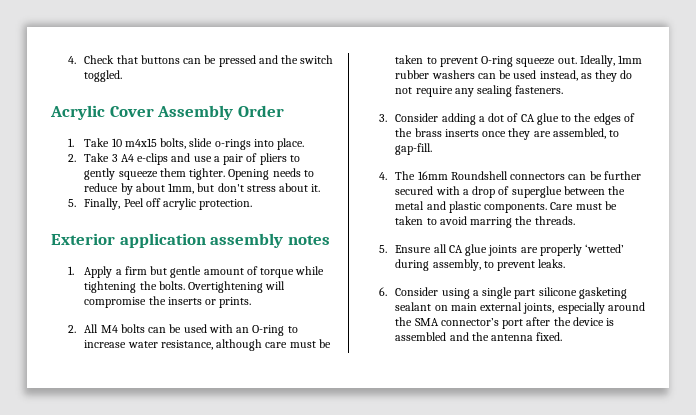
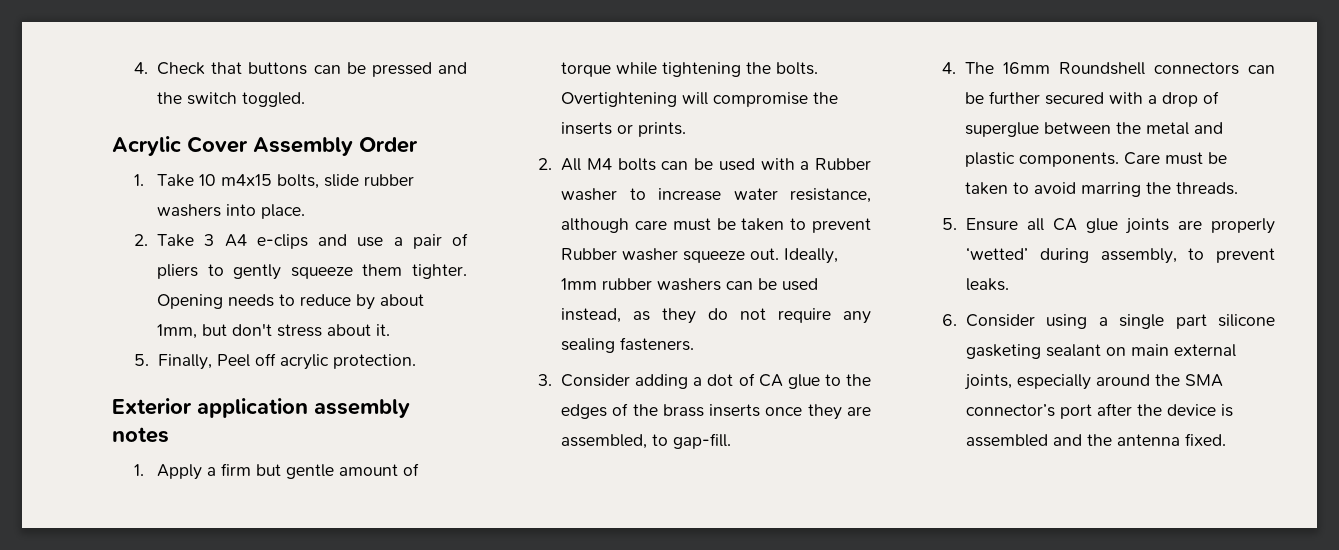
- 1. Take 10 m4x15 bolts, slide o-rings into place.
+ 1. Take 10 m4x15 bolts, slide rubber washers into place.
- 2. All M4 bolts can be used with an O-ring to increase water resistance, although care must be taken to prevent O-ring squeeze out.
+ 2. All M4 bolts can be used with a Rubber washer to increase water resistance, although care must be taken to prevent Rubber washer squeeze out.

